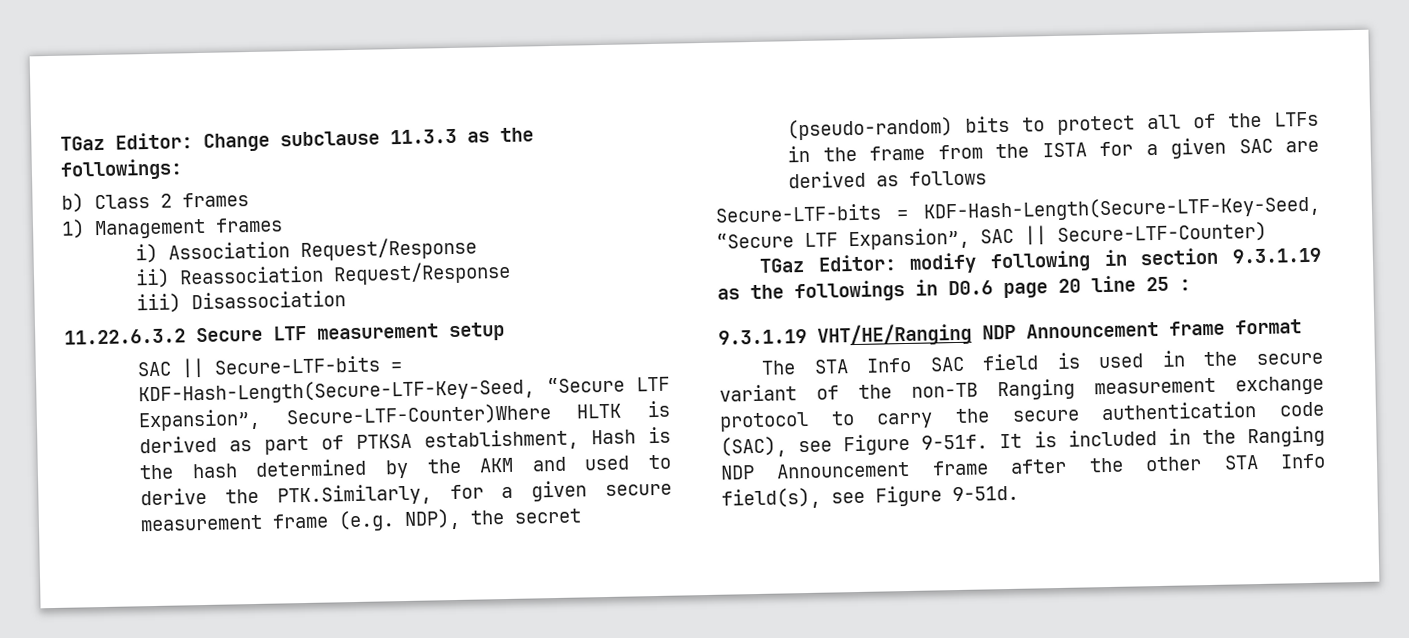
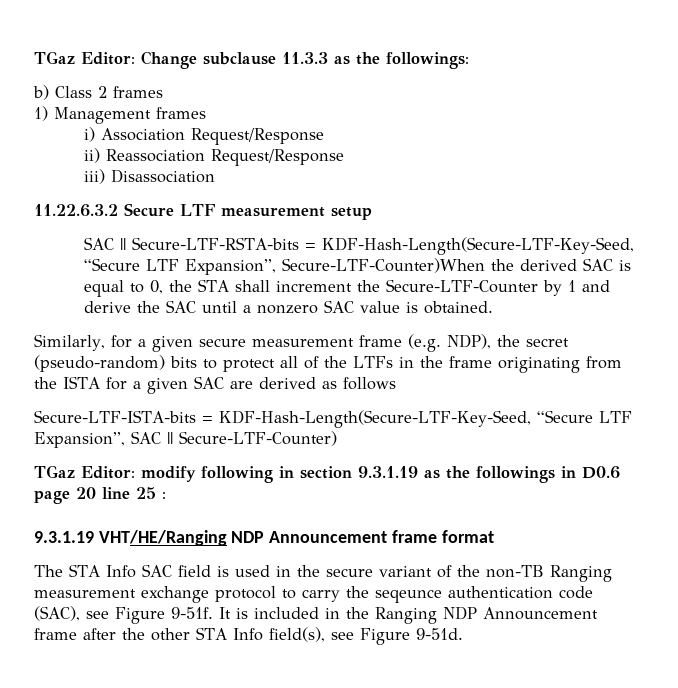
- SAC || Secure-LTF-bits = KDF-Hash-Length(Secure-LTF-Key-Seed, “Secure LTF Expansion”, Secure-LTF-Counter)Where HLTK is derived as part of PTKSA establishment, Hash is the hash determined by the AKM and used to derive the PTK.Similarly, for a given secure measurement frame (e.g. NDP), the secret (pseudo-random) bits to protect all of the LTFs in the frame from the ISTA for a given SAC are derived as follows
+ SAC || Secure-LTF-RSTA-bits = KDF-Hash-Length(Secure-LTF-Key-Seed, “Secure LTF Expansion”, Secure-LTF-Counter)When the derived SAC is equal to 0, the STA shall increment the Secure-LTF-Counter by 1 and derive the SAC until a nonzero SAC value is obtained.
+ Similarly, for a given secure measurement frame (e.g. NDP), the secret (pseudo-random) bits to protect all of the LTFs in the frame originating from the ISTA for a given SAC are derived as follows
- Secure-LTF-bits = KDF-Hash-Length(Secure-LTF-Key-Seed, “Secure LTF Expansion”, SAC || Secure-LTF-Counter)
+ Secure-LTF-ISTA-bits = KDF-Hash-Length(Secure-LTF-Key-Seed, “Secure LTF Expansion”, SAC || Secure-LTF-Counter)
- The STA Info SAC field is used in the secure variant of the non-TB Ranging measurement exchange protocol to carry the secure authentication code (SAC), see Figure 9-51f.
+ The STA Info SAC field is used in the secure variant of the non-TB Ranging measurement exchange protocol to carry the seqeunce authentication code (SAC), see Figure 9-51f.

